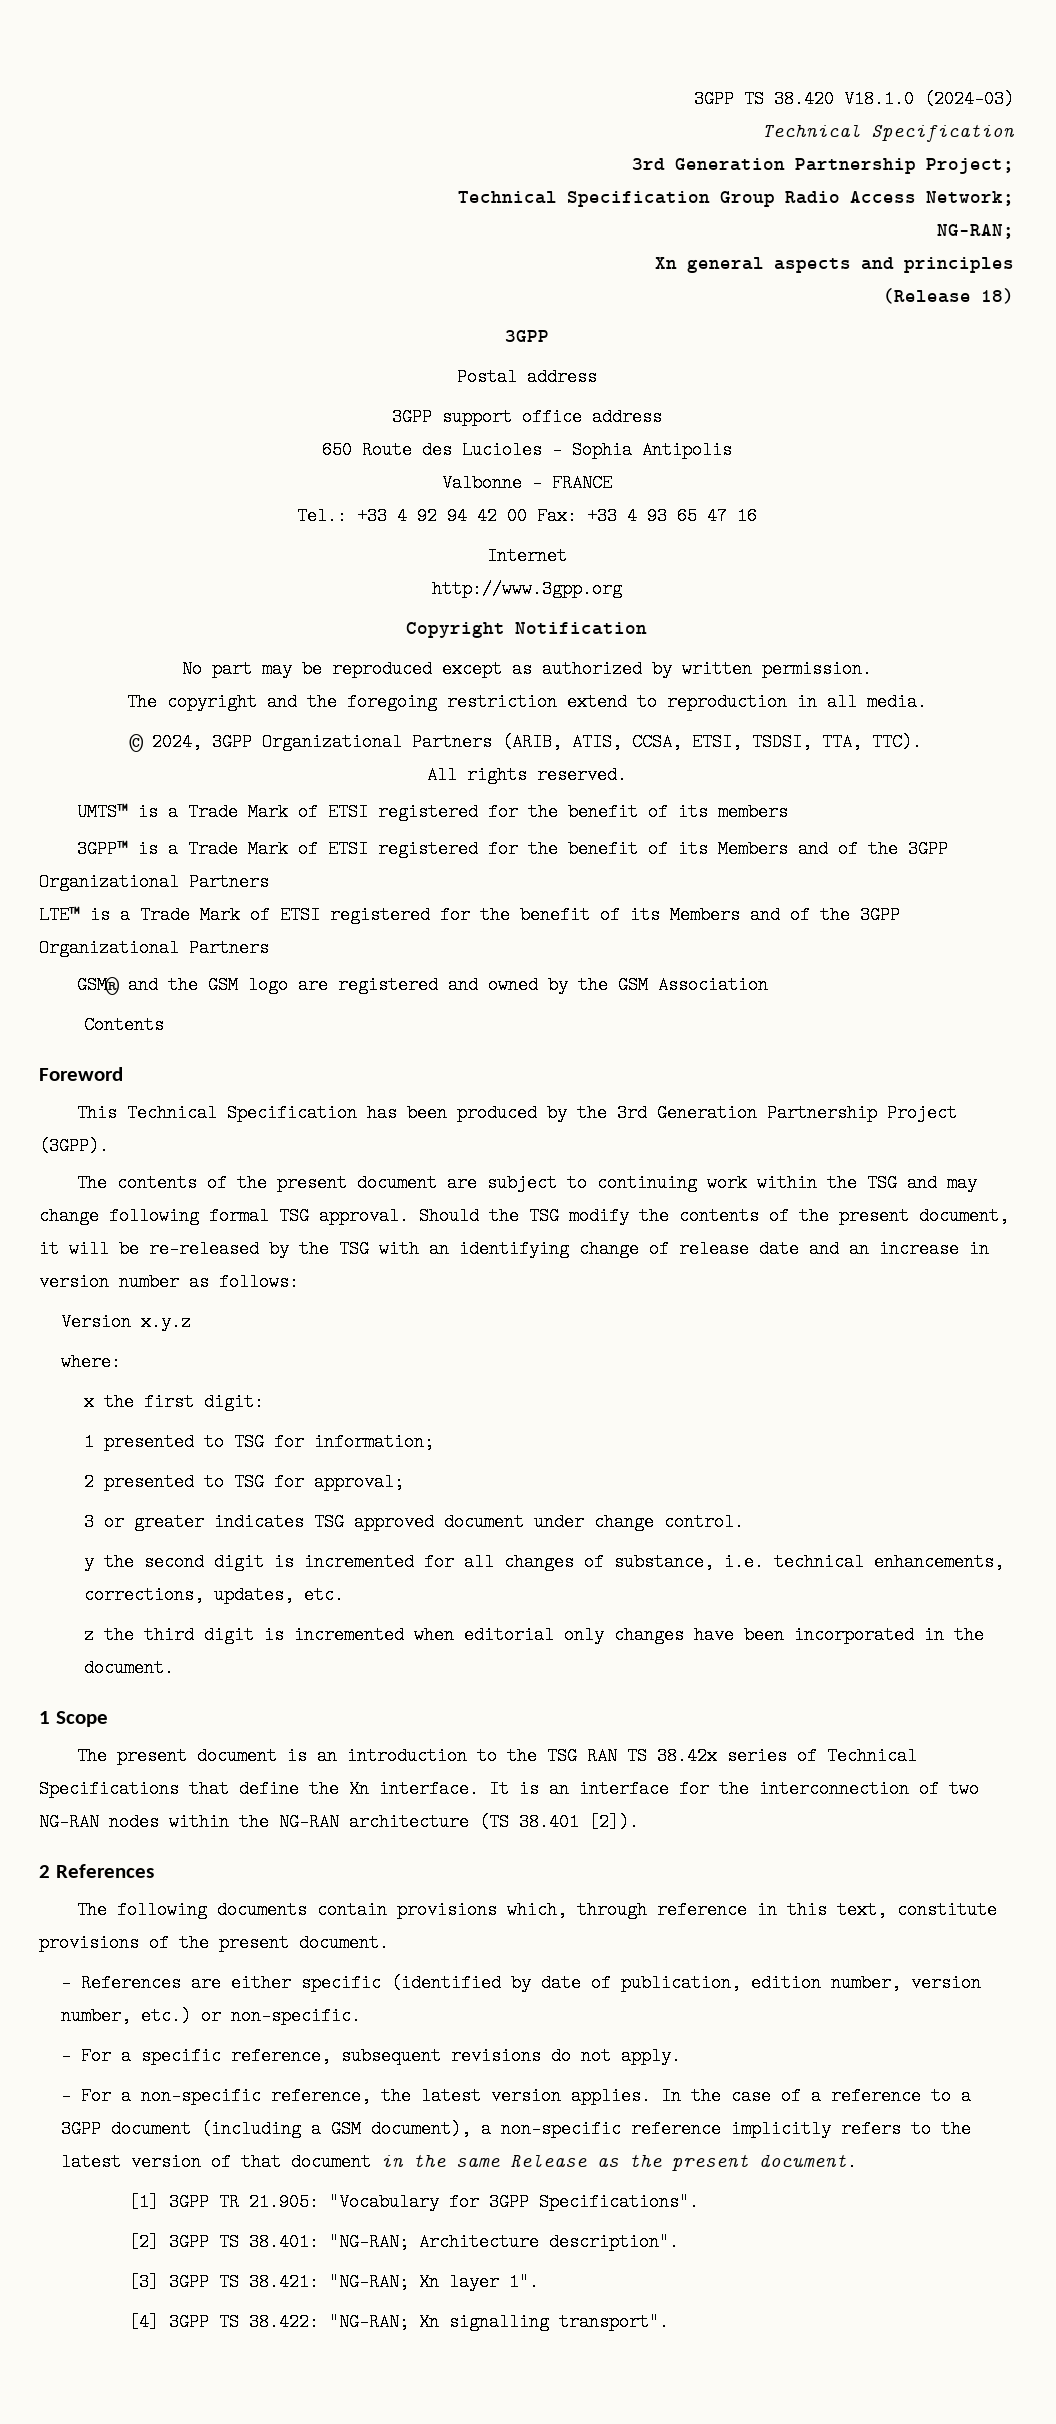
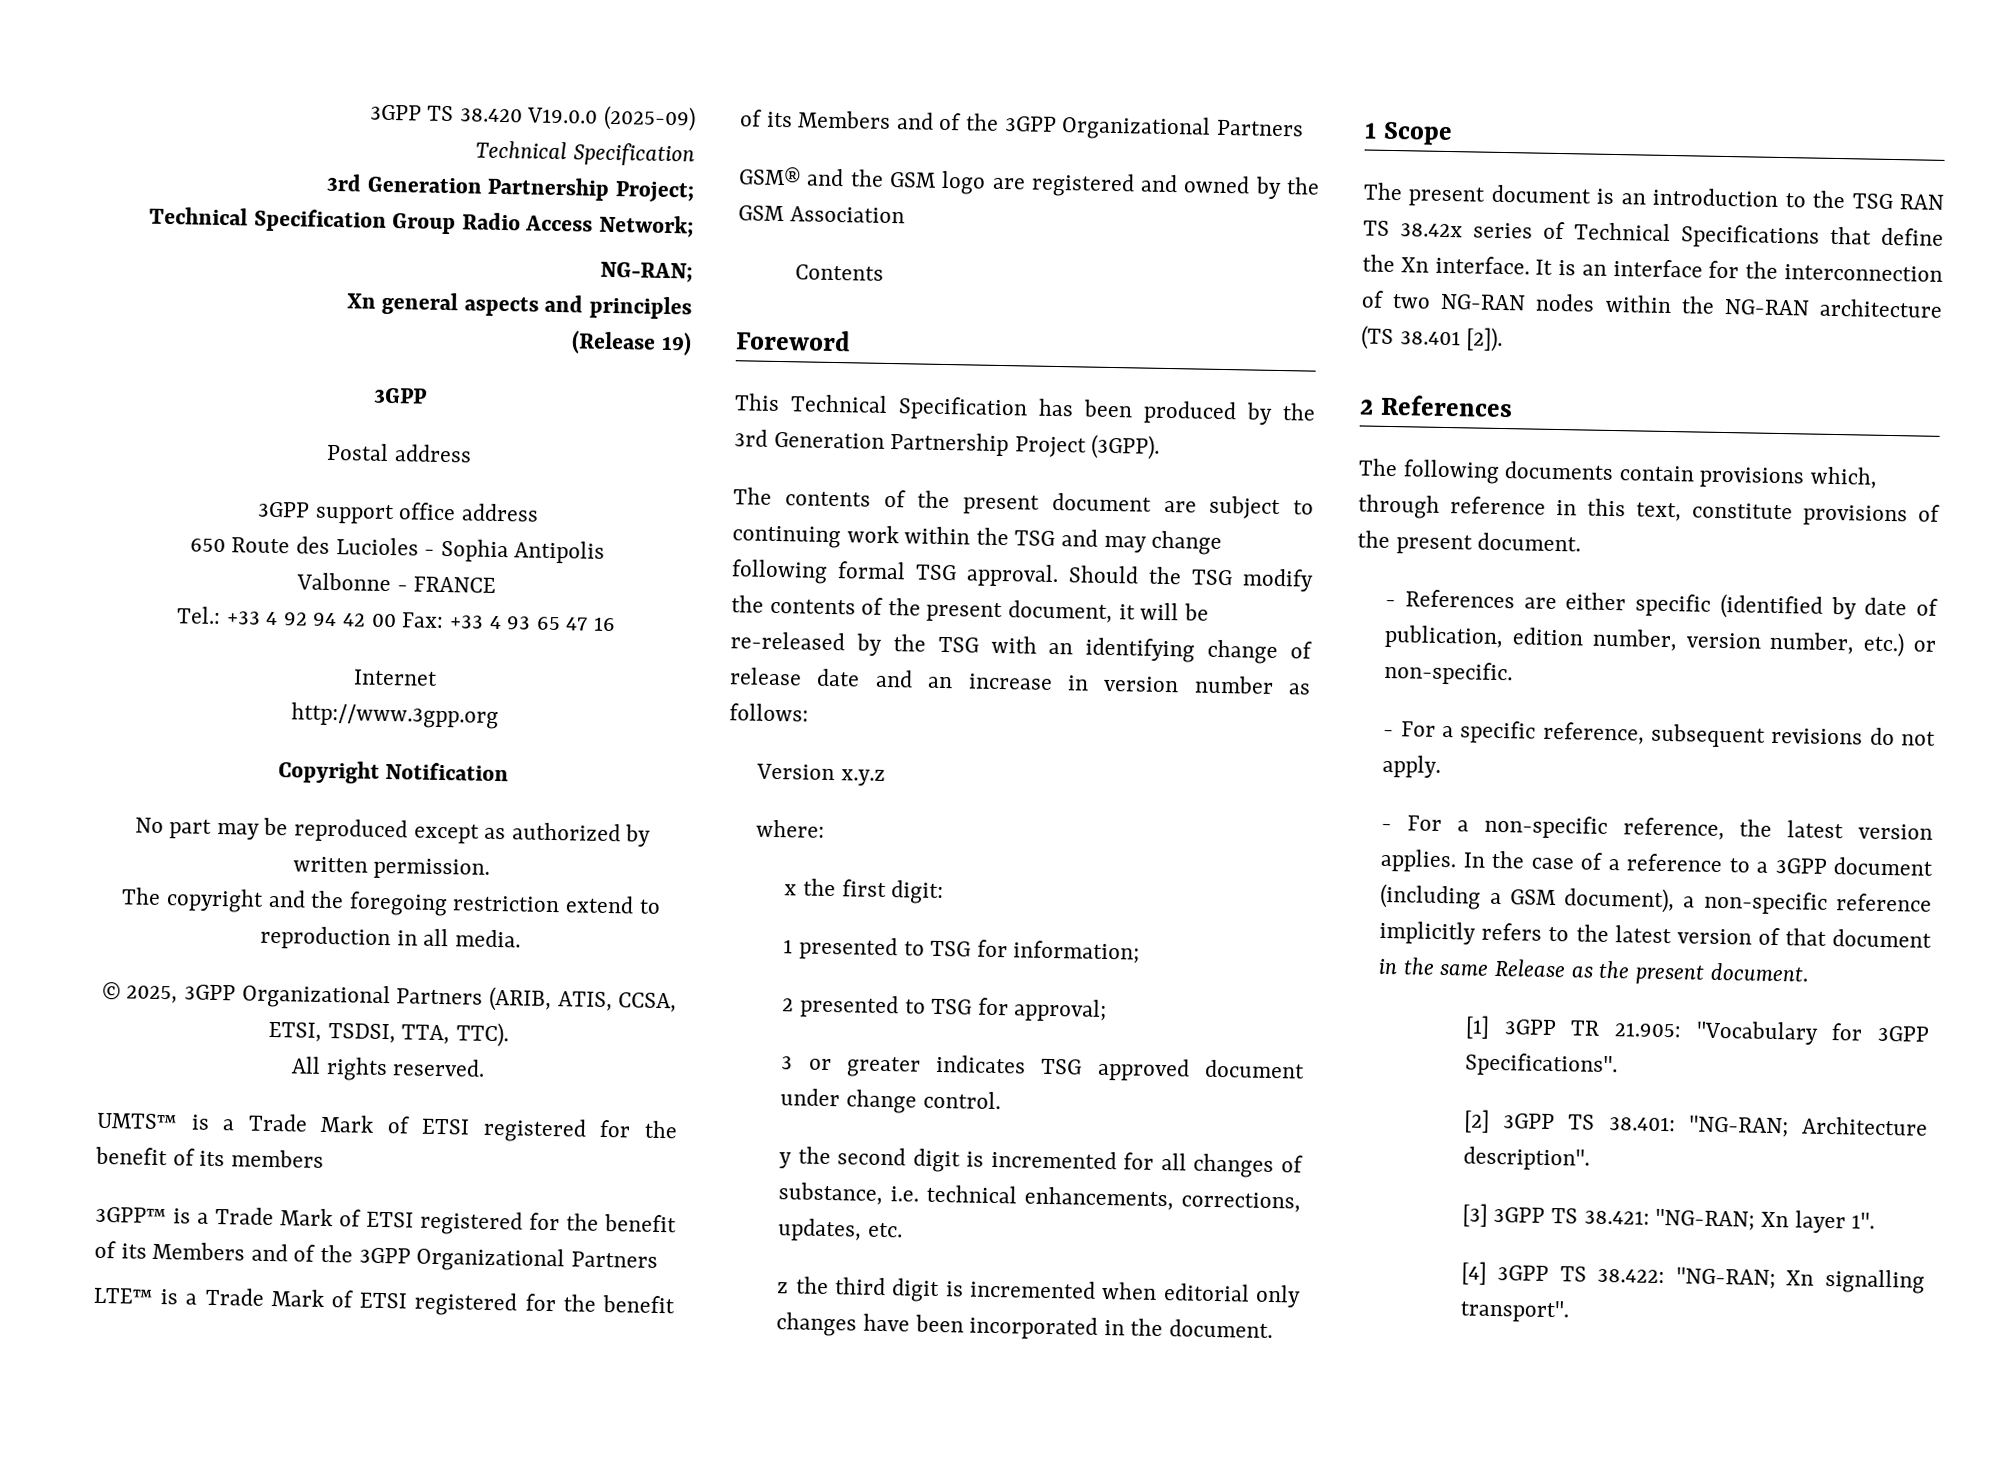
- 3GPP TS 38.420 V18.1.0 (2024-03)
+ 3GPP TS 38.420 V19.0.0 (2025-09)
- (Release 18)
+ (Release 19)
- © 2024, 3GPP Organizational Partners (ARIB, ATIS, CCSA, ETSI, TSDSI, TTA, TTC).
+ © 2025, 3GPP Organizational Partners (ARIB, ATIS, CCSA, ETSI, TSDSI, TTA, TTC).

